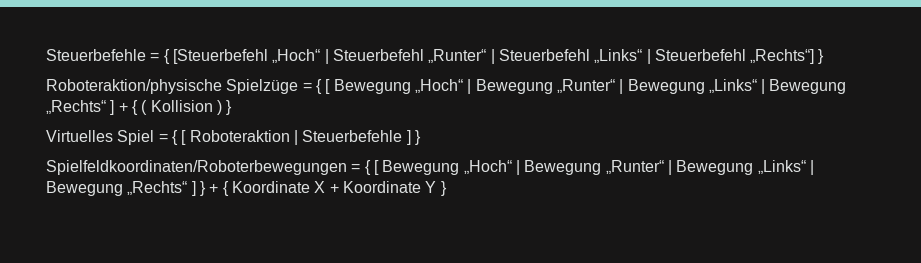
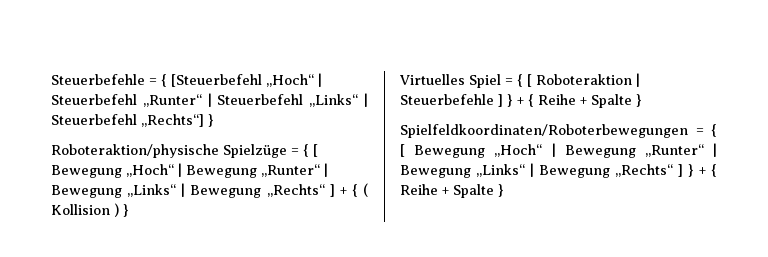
- Virtuelles Spiel = { [ Roboteraktion | Steuerbefehle ] }
+ Virtuelles Spiel = { [ Roboteraktion | Steuerbefehle ] } + { Reihe + Spalte }
- Spielfeldkoordinaten/Roboterbewegungen = { [ Bewegung „Hoch“ | Bewegung „Runter“ | Bewegung „Links“ | Bewegung „Rechts“ ] } + { Koordinate X + Koordinate Y }
+ Spielfeldkoordinaten/Roboterbewegungen = { [ Bewegung „Hoch“ | Bewegung „Runter“ | Bewegung „Links“ | Bewegung „Rechts“ ] } + { Reihe + Spalte }

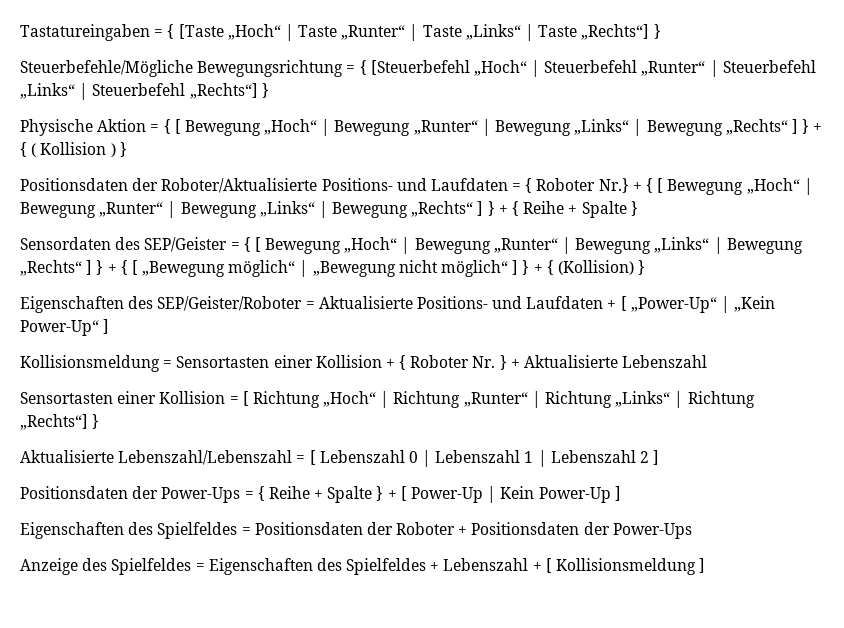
- Steuerbefehle = { [Steuerbefehl „Hoch“ | Steuerbefehl „Runter“ | Steuerbefehl „Links“ | Steuerbefehl „Rechts“] }
+ Tastatureingaben = { [Taste „Hoch“ | Taste „Runter“ | Taste „Links“ | Taste „Rechts“] }
+ Steuerbefehle/Mögliche Bewegungsrichtung = { [Steuerbefehl „Hoch“ | Steuerbefehl „Runter“ | Steuerbefehl „Links“ | Steuerbefehl „Rechts“] }
- Roboteraktion/physische Spielzüge = { [ Bewegung „Hoch“ | Bewegung „Runter“ | Bewegung „Links“ | Bewegung „Rechts“ ] + { ( Kollision ) }
+ Physische Aktion = { [ Bewegung „Hoch“ | Bewegung „Runter“ | Bewegung „Links“ | Bewegung „Rechts“ ] } + { ( Kollision ) }
- Virtuelles Spiel = { [ Roboteraktion | Steuerbefehle ] } + { Reihe + Spalte }
- Spielfeldkoordinaten/Roboterbewegungen = { [ Bewegung „Hoch“ | Bewegung „Runter“ | Bewegung „Links“ | Bewegung „Rechts“ ] } + { Reihe + Spalte }
+ Positionsdaten der Roboter/Aktualisierte Positions- und Laufdaten = { Roboter Nr.} + { [ Bewegung „Hoch“ | Bewegung „Runter“ | Bewegung „Links“ | Bewegung „Rechts“ ] } + { Reihe + Spalte }
+ Sensordaten des SEP/Geister = { [ Bewegung „Hoch“ | Bewegung „Runter“ | Bewegung „Links“ | Bewegung „Rechts“ ] } + { [ „Bewegung möglich“ | „Bewegung nicht möglich“ ] } + { (Kollision) }
+ Eigenschaften des SEP/Geister/Roboter = Aktualisierte Positions- und Laufdaten + [ „Power-Up“ | „Kein Power-Up“ ]
+ Kollisionsmeldung = Sensortasten einer Kollision + { Roboter Nr. } + Aktualisierte Lebenszahl
+ Sensortasten einer Kollision = [ Richtung „Hoch“ | Richtung „Runter“ | Richtung „Links“ | Richtung „Rechts“] }
+ Aktualisierte Lebenszahl/Lebenszahl = [ Lebenszahl 0 | Lebenszahl 1 | Lebenszahl 2 ]
+ Positionsdaten der Power-Ups = { Reihe + Spalte } + [ Power-Up | Kein Power-Up ]
+ Eigenschaften des Spielfeldes = Positionsdaten der Roboter + Positionsdaten der Power-Ups
+ Anzeige des Spielfeldes = Eigenschaften des Spielfeldes + Lebenszahl + [ Kollisionsmeldung ]

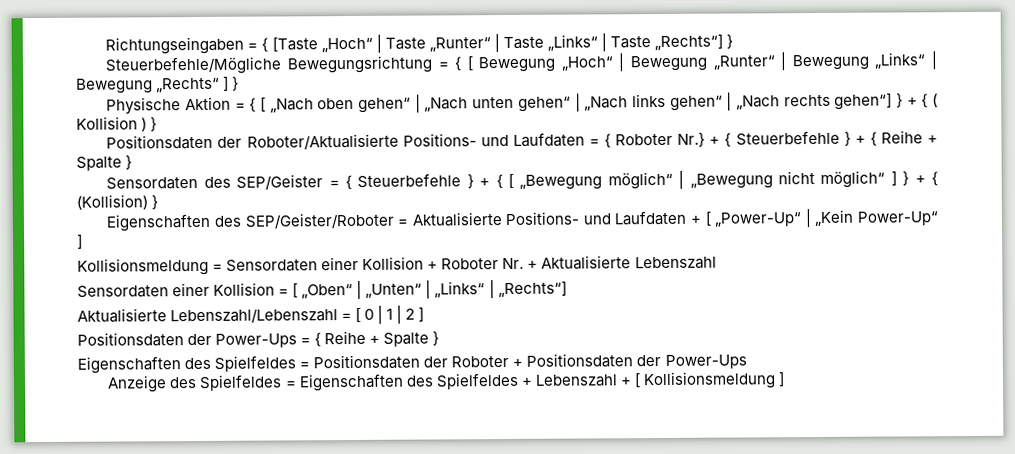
- Tastatureingaben = { [Taste „Hoch“ | Taste „Runter“ | Taste „Links“ | Taste „Rechts“] }
+ Richtungseingaben = { [Taste „Hoch“ | Taste „Runter“ | Taste „Links“ | Taste „Rechts“] }
- Steuerbefehle/Mögliche Bewegungsrichtung = { [Steuerbefehl „Hoch“ | Steuerbefehl „Runter“ | Steuerbefehl „Links“ | Steuerbefehl „Rechts“] }
- Physische Aktion = { [ Bewegung „Hoch“ | Bewegung „Runter“ | Bewegung „Links“ | Bewegung „Rechts“ ] } + { ( Kollision ) }
+ Steuerbefehle/Mögliche Bewegungsrichtung = { [ Bewegung „Hoch“ | Bewegung „Runter“ | Bewegung „Links“ | Bewegung „Rechts“ ] }
+ Physische Aktion = { [ „Nach oben gehen“ | „Nach unten gehen“ | „Nach links gehen“ | „Nach rechts gehen“] } + { ( Kollision ) }
- Positionsdaten der Roboter/Aktualisierte Positions- und Laufdaten = { Roboter Nr.} + { [ Bewegung „Hoch“ | Bewegung „Runter“ | Bewegung „Links“ | Bewegung „Rechts“ ] } + { Reihe + Spalte }
+ Positionsdaten der Roboter/Aktualisierte Positions- und Laufdaten = { Roboter Nr.} + { Steuerbefehle } + { Reihe + Spalte }
- Sensordaten des SEP/Geister = { [ Bewegung „Hoch“ | Bewegung „Runter“ | Bewegung „Links“ | Bewegung „Rechts“ ] } + { [ „Bewegung möglich“ | „Bewegung nicht möglich“ ] } + { (Kollision) }
+ Sensordaten des SEP/Geister = { Steuerbefehle } + { [ „Bewegung möglich“ | „Bewegung nicht möglich“ ] } + { (Kollision) }
- Kollisionsmeldung = Sensortasten einer Kollision + { Roboter Nr. } + Aktualisierte Lebenszahl
+ Kollisionsmeldung = Sensordaten einer Kollision + Roboter Nr. + Aktualisierte Lebenszahl
- Sensortasten einer Kollision = [ Richtung „Hoch“ | Richtung „Runter“ | Richtung „Links“ | Richtung „Rechts“] }
+ Sensordaten einer Kollision = [ „Oben“ | „Unten“ | „Links“ | „Rechts“]
- Aktualisierte Lebenszahl/Lebenszahl = [ Lebenszahl 0 | Lebenszahl 1 | Lebenszahl 2 ]
+ Aktualisierte Lebenszahl/Lebenszahl = [ 0 | 1 | 2 ]
- Positionsdaten der Power-Ups = { Reihe + Spalte } + [ Power-Up | Kein Power-Up ]
+ Positionsdaten der Power-Ups = { Reihe + Spalte }

